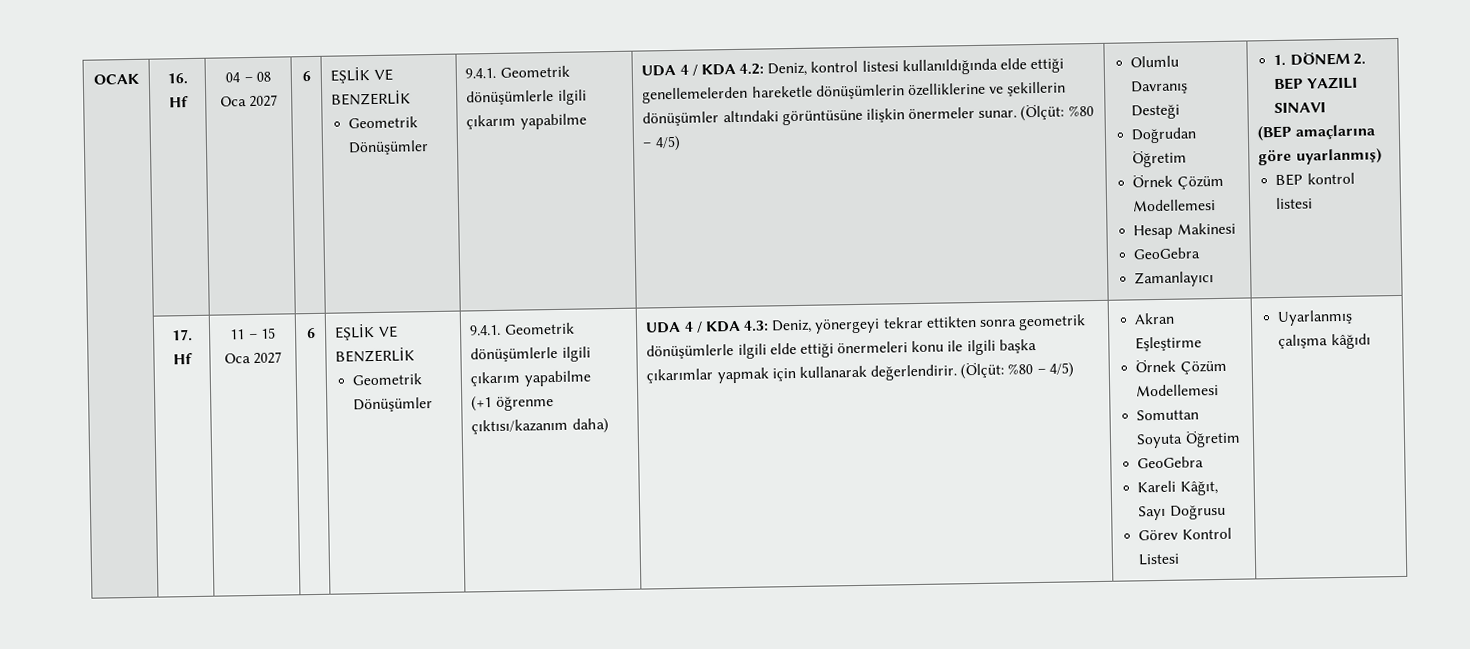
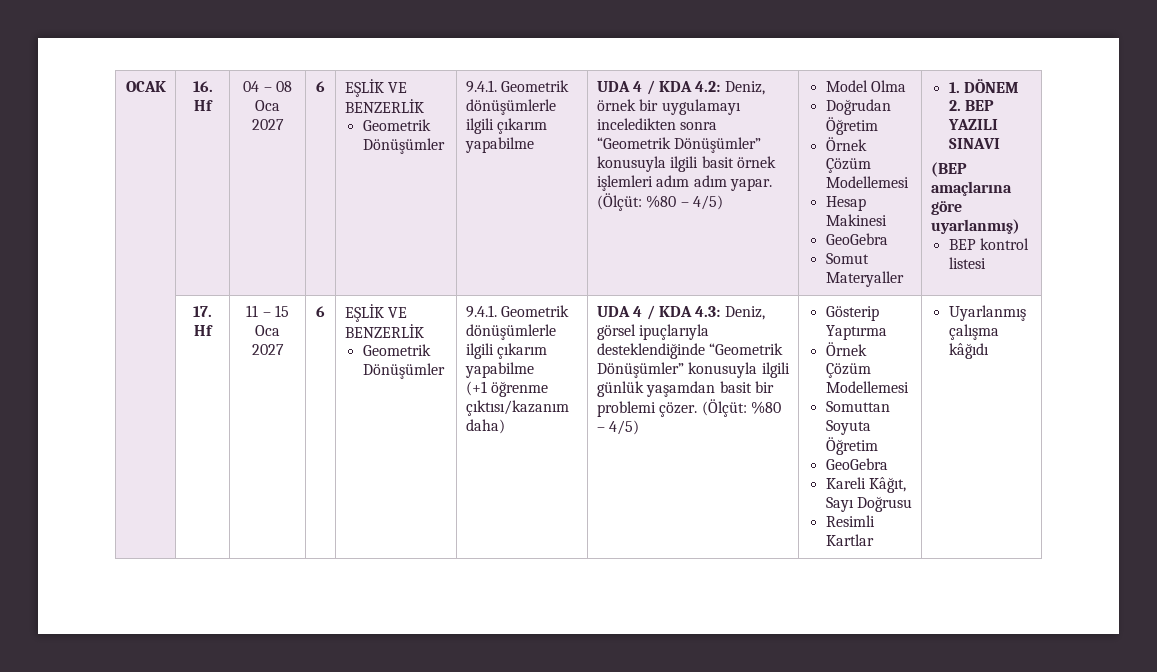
- UDA 4 / KDA 4.2: Deniz, kontrol listesi kullanıldığında elde ettiği genellemelerden hareketle dönüşümlerin özelliklerine ve şekillerin dönüşümler altındaki görüntüsüne ilişkin önermeler sunar. (Ölçüt: %80 – 4/5) | Olumlu Davranış Desteği
+ UDA 4 / KDA 4.2: Deniz, örnek bir uygulamayı inceledikten sonra “Geometrik Dönüşümler” konusuyla ilgili basit örnek işlemleri adım adım yapar. (Ölçüt: %80 – 4/5) | Model Olma
- Zamanlayıcı
+ Somut Materyaller
- UDA 4 / KDA 4.3: Deniz, yönergeyi tekrar ettikten sonra geometrik dönüşümlerle ilgili elde ettiği önermeleri konu ile ilgili başka çıkarımlar yapmak için kullanarak değerlendirir. (Ölçüt: %80 – 4/5) | Akran Eşleştirme
+ UDA 4 / KDA 4.3: Deniz, görsel ipuçlarıyla desteklendiğinde “Geometrik Dönüşümler” konusuyla ilgili günlük yaşamdan basit bir problemi çözer. (Ölçüt: %80 – 4/5) | Gösterip Yaptırma
- Görev Kontrol Listesi
+ Resimli Kartlar

